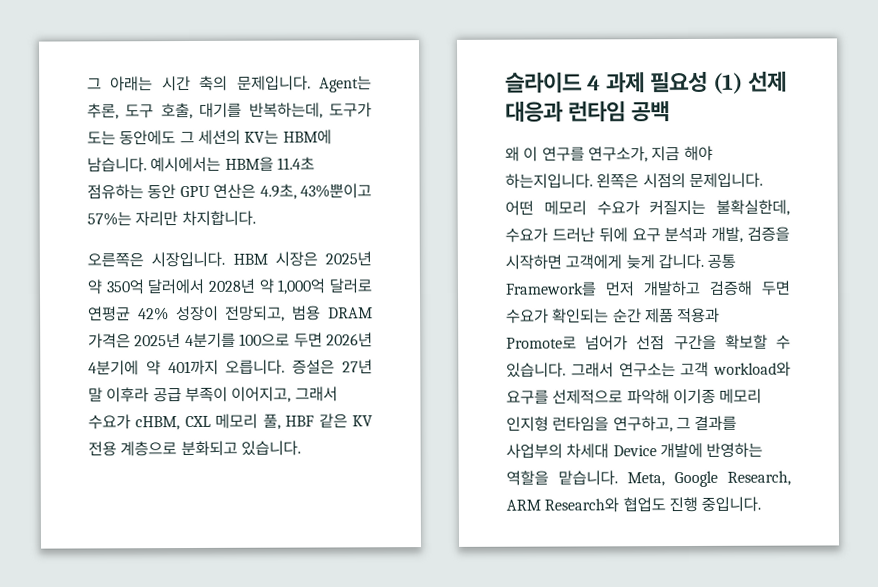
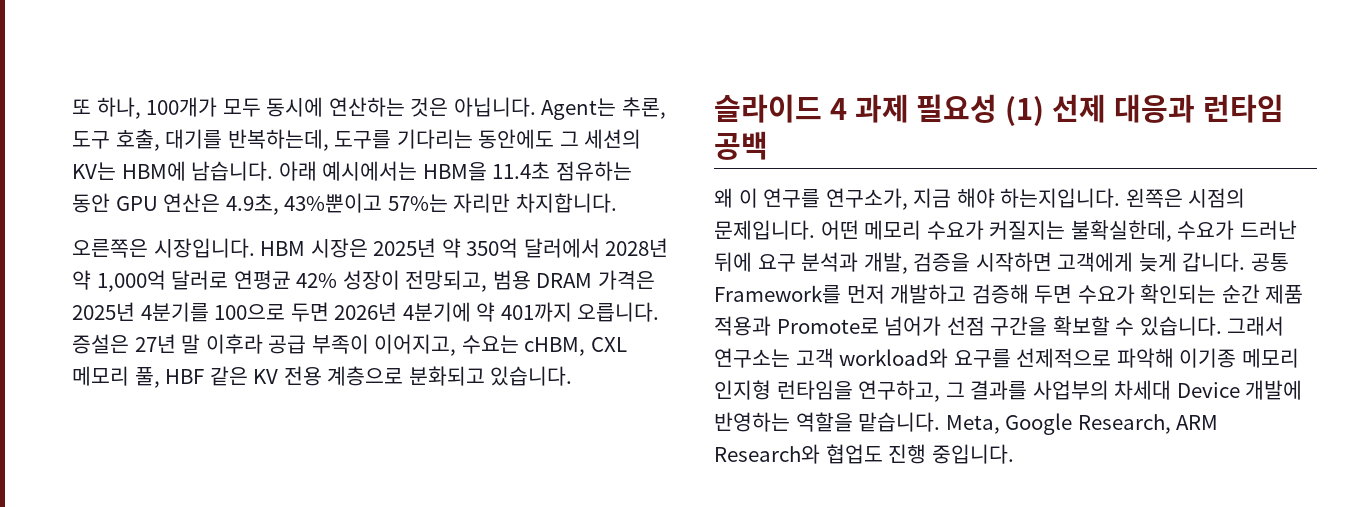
- 그 아래는 시간 축의 문제입니다.
+ 또 하나, 100개가 모두 동시에 연산하는 것은 아닙니다.
- Agent는 추론, 도구 호출, 대기를 반복하는데, 도구가 도는 동안에도 그 세션의 KV는 HBM에 남습니다.
+ Agent는 추론, 도구 호출, 대기를 반복하는데, 도구를 기다리는 동안에도 그 세션의 KV는 HBM에 남습니다.
- 예시에서는 HBM을 11.4초 점유하는 동안 GPU 연산은 4.9초, 43%뿐이고 57%는 자리만 차지합니다.
+ 아래 예시에서는 HBM을 11.4초 점유하는 동안 GPU 연산은 4.9초, 43%뿐이고 57%는 자리만 차지합니다.
- 증설은 27년 말 이후라 공급 부족이 이어지고, 그래서 수요가 cHBM, CXL 메모리 풀, HBF 같은 KV 전용 계층으로 분화되고 있습니다.
+ 증설은 27년 말 이후라 공급 부족이 이어지고, 수요는 cHBM, CXL 메모리 풀, HBF 같은 KV 전용 계층으로 분화되고 있습니다.

